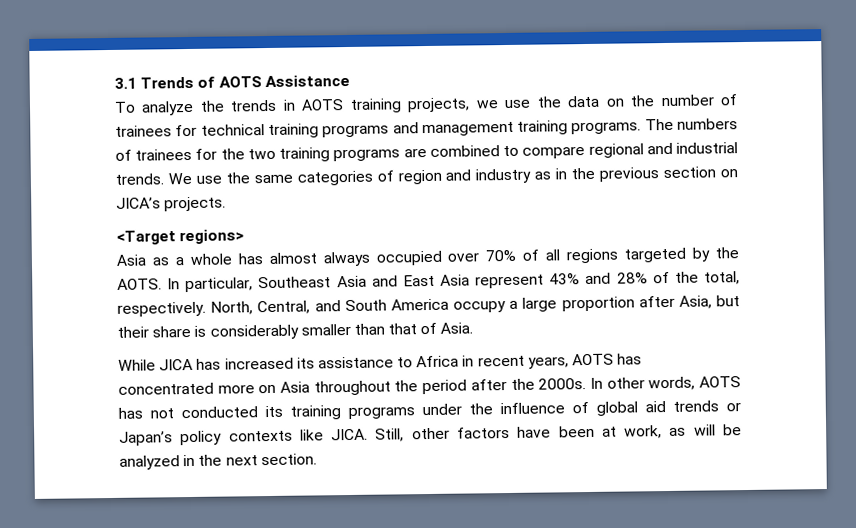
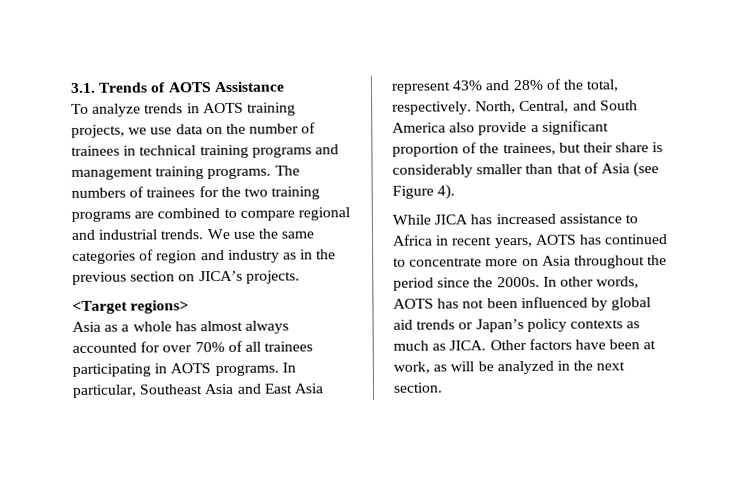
- 3.1 Trends of AOTS Assistance
+ 3.1. Trends of AOTS Assistance
- To analyze the trends in AOTS training projects, we use the data on the number of trainees for technical training programs and management training programs.
+ To analyze trends in AOTS training projects, we use data on the number of trainees in technical training programs and management training programs.
- Asia as a whole has almost always occupied over 70% of all regions targeted by the AOTS.
+ Asia as a whole has almost always accounted for over 70% of all trainees participating in AOTS programs.
- North, Central, and South America occupy a large proportion after Asia, but their share is considerably smaller than that of Asia.
+ North, Central, and South America also provide a significant proportion of the trainees, but their share is considerably smaller than that of Asia (see Figure 4).
- While JICA has increased its assistance to Africa in recent years, AOTS has concentrated more on Asia throughout the period after the 2000s.
+ While JICA has increased assistance to Africa in recent years, AOTS has continued to concentrate more on Asia throughout the period since the 2000s.
- In other words, AOTS has not conducted its training programs under the influence of global aid trends or Japan’s policy contexts like JICA. Still, other factors have been at work, as will be analyzed in the next section.
+ In other words, AOTS has not been influenced by global aid trends or Japan’s policy contexts as much as JICA. Other factors have been at work, as will be analyzed in the next section.

